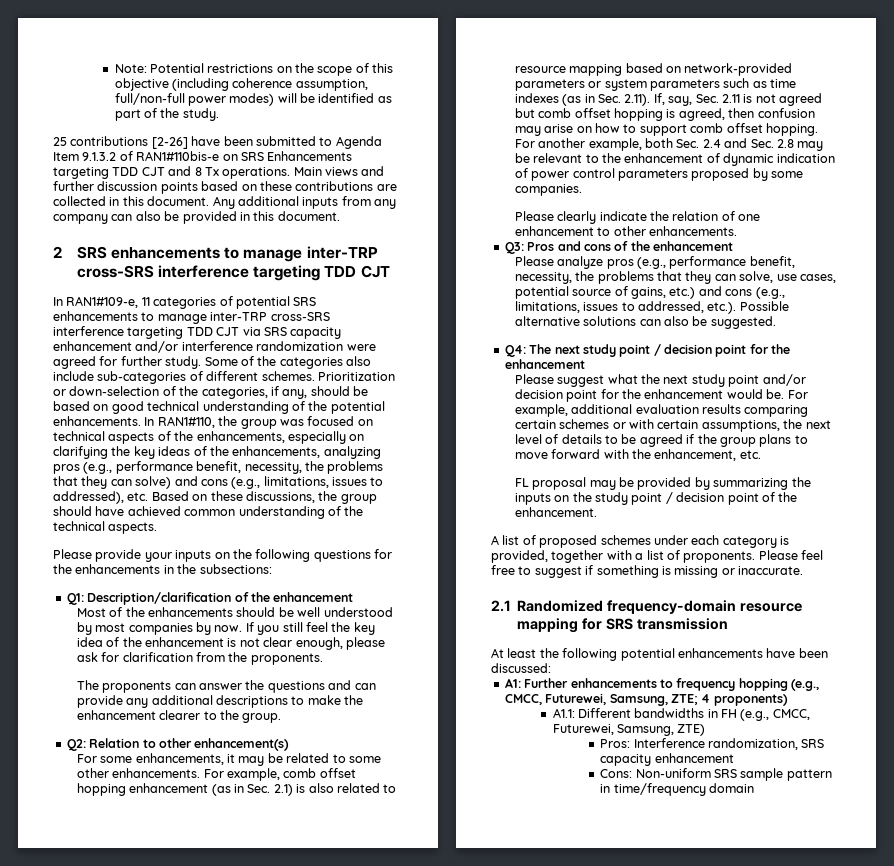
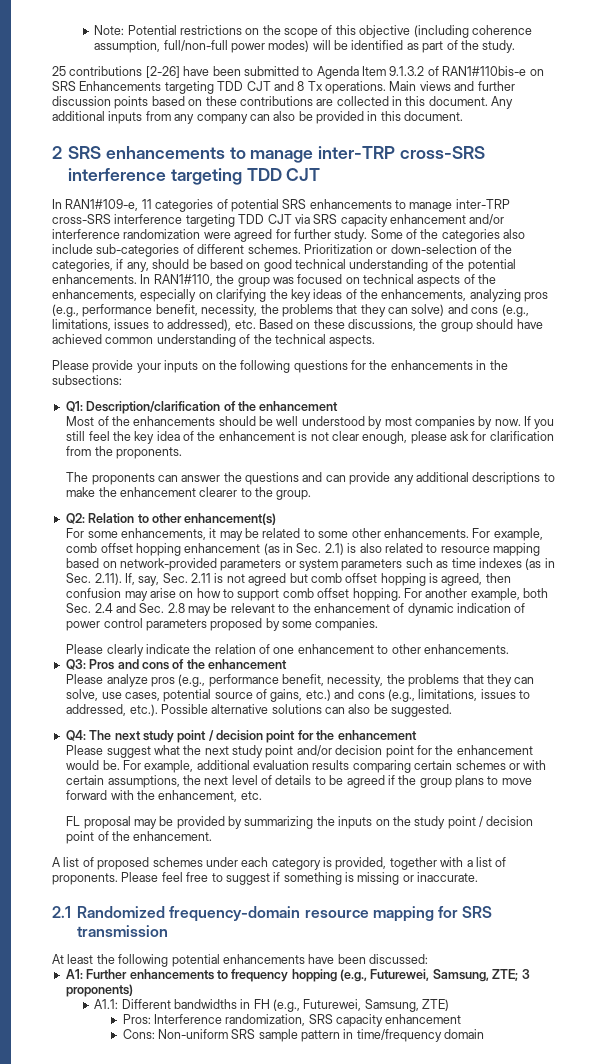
- A1: Further enhancements to frequency hopping (e.g., CMCC, Futurewei, Samsung, ZTE; 4 proponents)
+ A1: Further enhancements to frequency hopping (e.g., Futurewei, Samsung, ZTE; 3 proponents)
- A1.1: Different bandwidths in FH (e.g., CMCC, Futurewei, Samsung, ZTE)
+ A1.1: Different bandwidths in FH (e.g., Futurewei, Samsung, ZTE)

